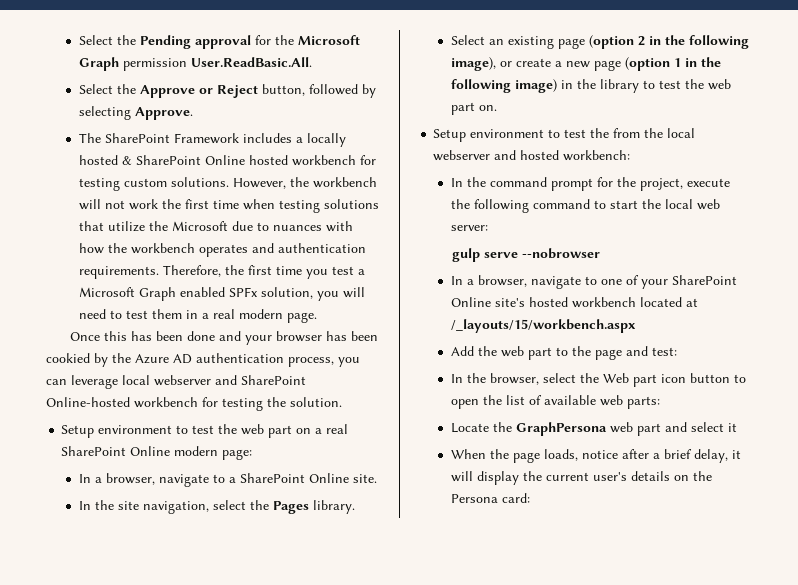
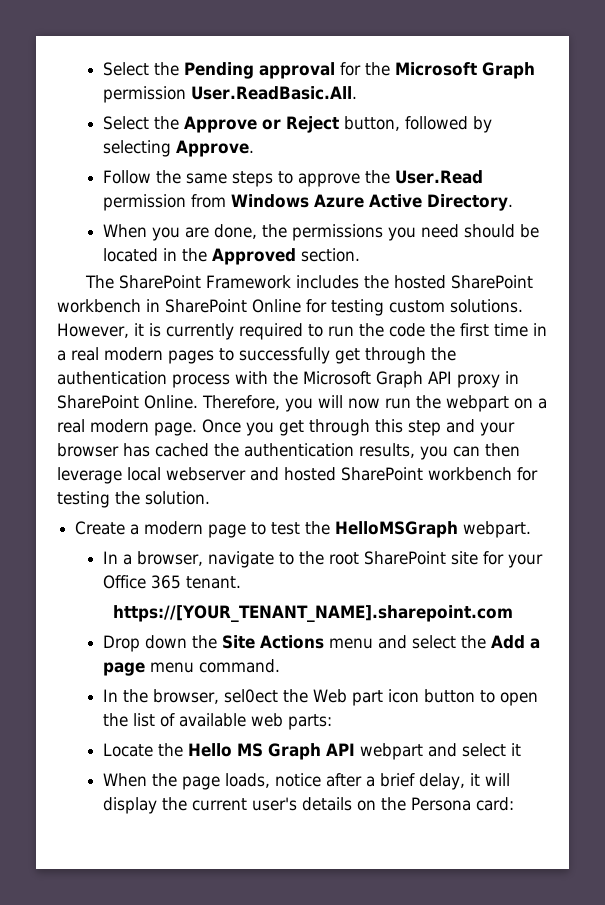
- The SharePoint Framework includes a locally hosted & SharePoint Online hosted workbench for testing custom solutions.
+ Follow the same steps to approve the User.Read permission from Windows Azure Active Directory.
+ When you are done, the permissions you need should be located in the Approved section.
+ The SharePoint Framework includes the hosted SharePoint workbench in SharePoint Online for testing custom solutions.
- However, the workbench will not work the first time when testing solutions that utilize the Microsoft due to nuances with how the workbench operates and authentication requirements. Therefore, the first time you test a Microsoft Graph enabled SPFx solution, you will need to test them in a real modern page.
- Once this has been done and your browser has been cookied by the Azure AD authentication process, you can leverage local webserver and SharePoint Online-hosted workbench for testing the solution.
+ However, it is currently required to run the code the first time in a real modern pages to successfully get through the authentication process with the Microsoft Graph API proxy in SharePoint Online. Therefore, you will now run the webpart on a real modern page. Once you get through this step and your browser has cached the authentication results, you can then leverage local webserver and hosted SharePoint workbench for testing the solution.
- Setup environment to test the web part on a real SharePoint Online modern page:
- In a browser, navigate to a SharePoint Online site.
- In the site navigation, select the Pages library.
- Select an existing page (option 2 in the following image), or create a new page (option 1 in the following image) in the library to test the web part on.
- Setup environment to test the from the local webserver and hosted workbench:
- In the command prompt for the project, execute the following command to start the local web server:
- gulp serve --nobrowser
- In a browser, navigate to one of your SharePoint Online site's hosted workbench located at /_layouts/15/workbench.aspx
- Add the web part to the page and test:
+ Create a modern page to test the HelloMSGraph webpart.
+ In a browser, navigate to the root SharePoint site for your Office 365 tenant.
+ https://[YOUR_TENANT_NAME].sharepoint.com
+ Drop down the Site Actions menu and select the Add a page menu command.
- In the browser, select the Web part icon button to open the list of available web parts:
+ In the browser, sel0ect the Web part icon button to open the list of available web parts:
- Locate the GraphPersona web part and select it
+ Locate the Hello MS Graph API webpart and select it

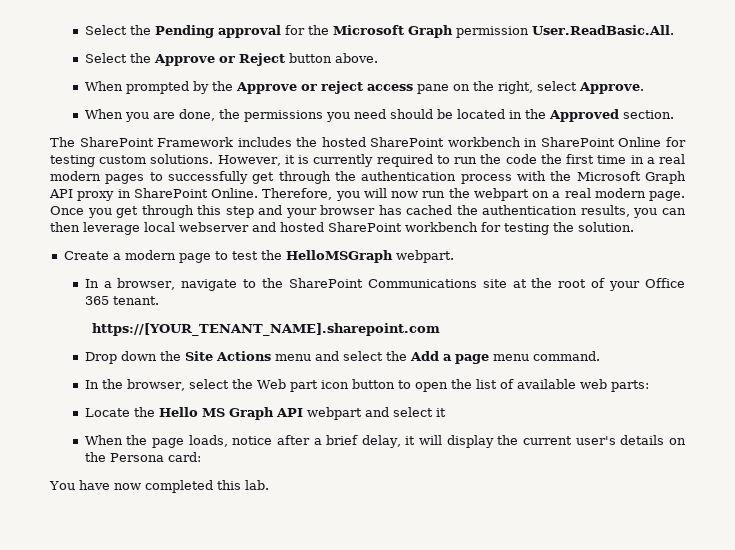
- Select the Approve or Reject button, followed by selecting Approve.
- Follow the same steps to approve the User.Read permission from Windows Azure Active Directory.
+ Select the Approve or Reject button above.
+ When prompted by the Approve or reject access pane on the right, select Approve.
- In a browser, navigate to the root SharePoint site for your Office 365 tenant.
+ In a browser, navigate to the SharePoint Communications site at the root of your Office 365 tenant.
- In the browser, sel0ect the Web part icon button to open the list of available web parts:
+ In the browser, select the Web part icon button to open the list of available web parts:
+ You have now completed this lab.

